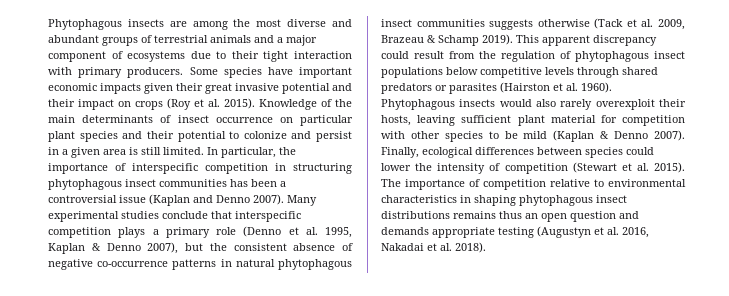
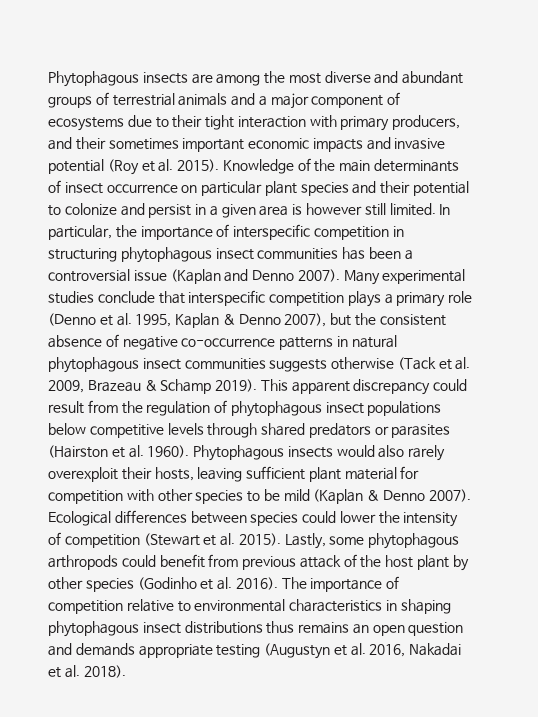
- Phytophagous insects are among the most diverse and abundant groups of terrestrial animals and a major component of ecosystems due to their tight interaction with primary producers. Some species have important economic impacts given their great invasive potential and their impact on crops (Roy et al. 2015).
+ Phytophagous insects are among the most diverse and abundant groups of terrestrial animals and a major component of ecosystems due to their tight interaction with primary producers, and their sometimes important economic impacts and invasive potential (Roy et al. 2015).
- Knowledge of the main determinants of insect occurrence on particular plant species and their potential to colonize and persist in a given area is still limited.
+ Knowledge of the main determinants of insect occurrence on particular plant species and their potential to colonize and persist in a given area is however still limited.
- Finally, ecological differences between species could lower the intensity of competition (Stewart et al. 2015).
+ Ecological differences between species could lower the intensity of competition (Stewart et al. 2015).
+ Lastly, some phytophagous arthropods could benefit from previous attack of the host plant by other species (Godinho et al. 2016).
- The importance of competition relative to environmental characteristics in shaping phytophagous insect distributions remains thus an open question and demands appropriate testing (Augustyn et al. 2016, Nakadai et al. 2018).
+ The importance of competition relative to environmental characteristics in shaping phytophagous insect distributions thus remains an open question and demands appropriate testing (Augustyn et al. 2016, Nakadai et al. 2018).

